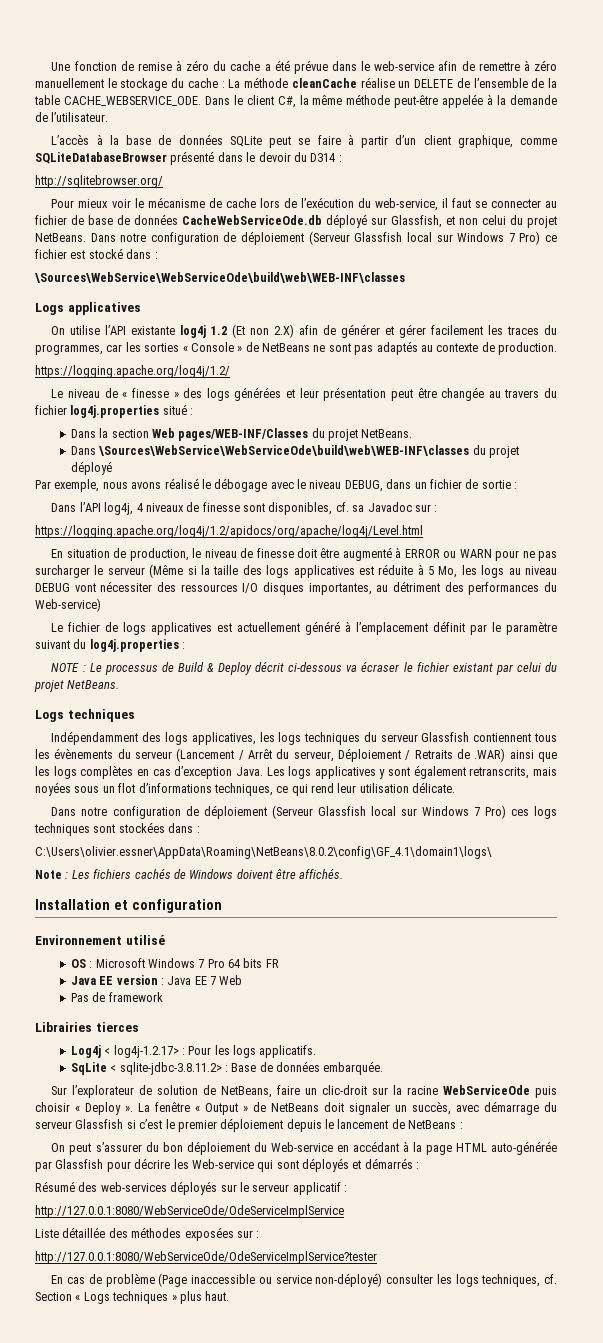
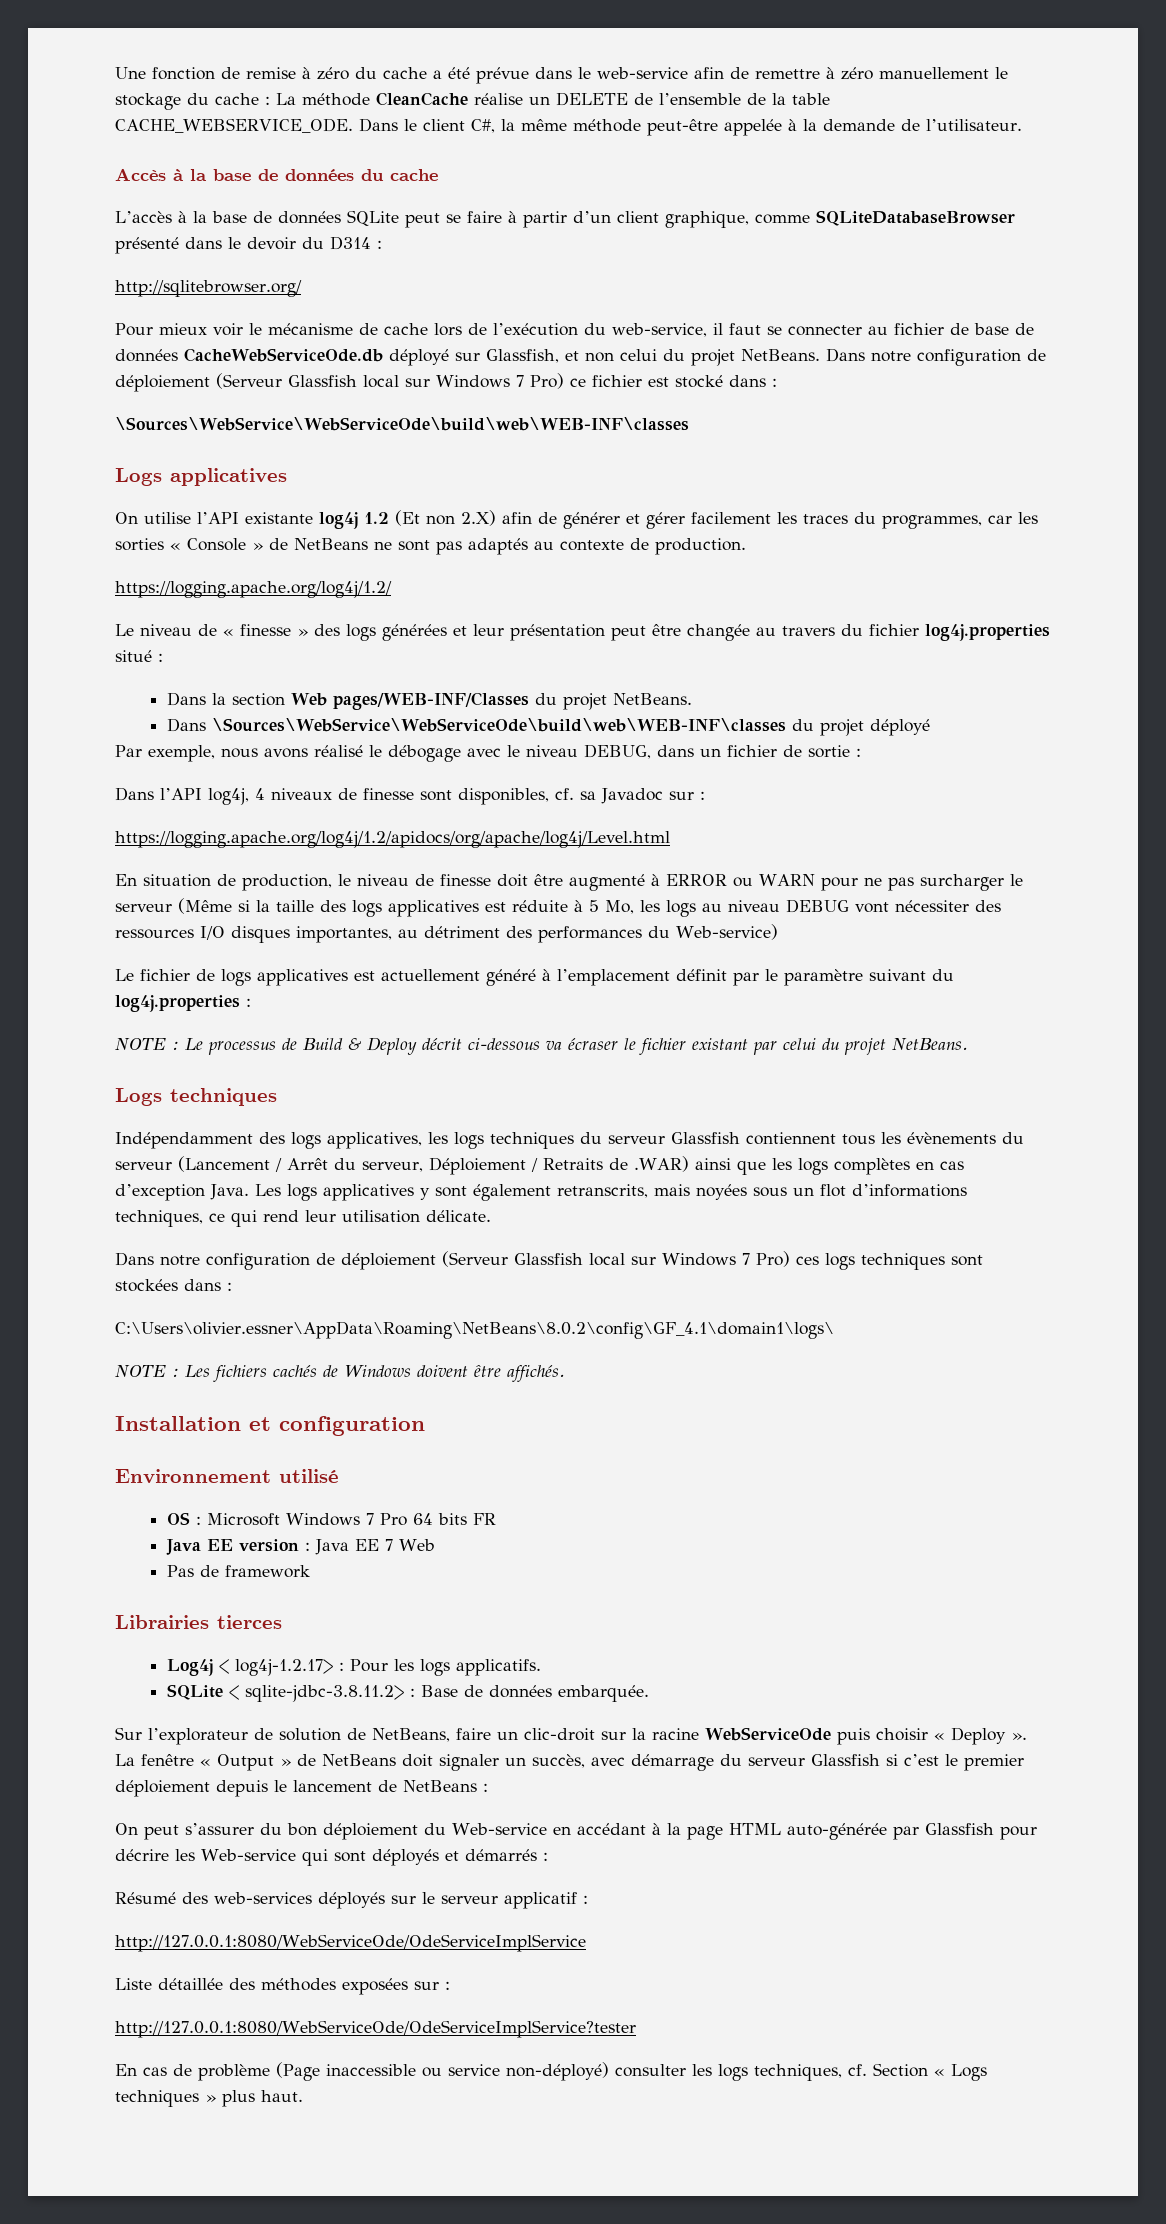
- Une fonction de remise à zéro du cache a été prévue dans le web-service afin de remettre à zéro manuellement le stockage du cache : La méthode cleanCache réalise un DELETE de l’ensemble de la table CACHE_WEBSERVICE_ODE.
+ Une fonction de remise à zéro du cache a été prévue dans le web-service afin de remettre à zéro manuellement le stockage du cache : La méthode CleanCache réalise un DELETE de l’ensemble de la table CACHE_WEBSERVICE_ODE.
+ Accès à la base de données du cache
- Note : Les fichiers cachés de Windows doivent être affichés.
+ NOTE : Les fichiers cachés de Windows doivent être affichés.
- SqLite < sqlite-jdbc-3.8.11.2> : Base de données embarquée.
+ SQLite < sqlite-jdbc-3.8.11.2> : Base de données embarquée.

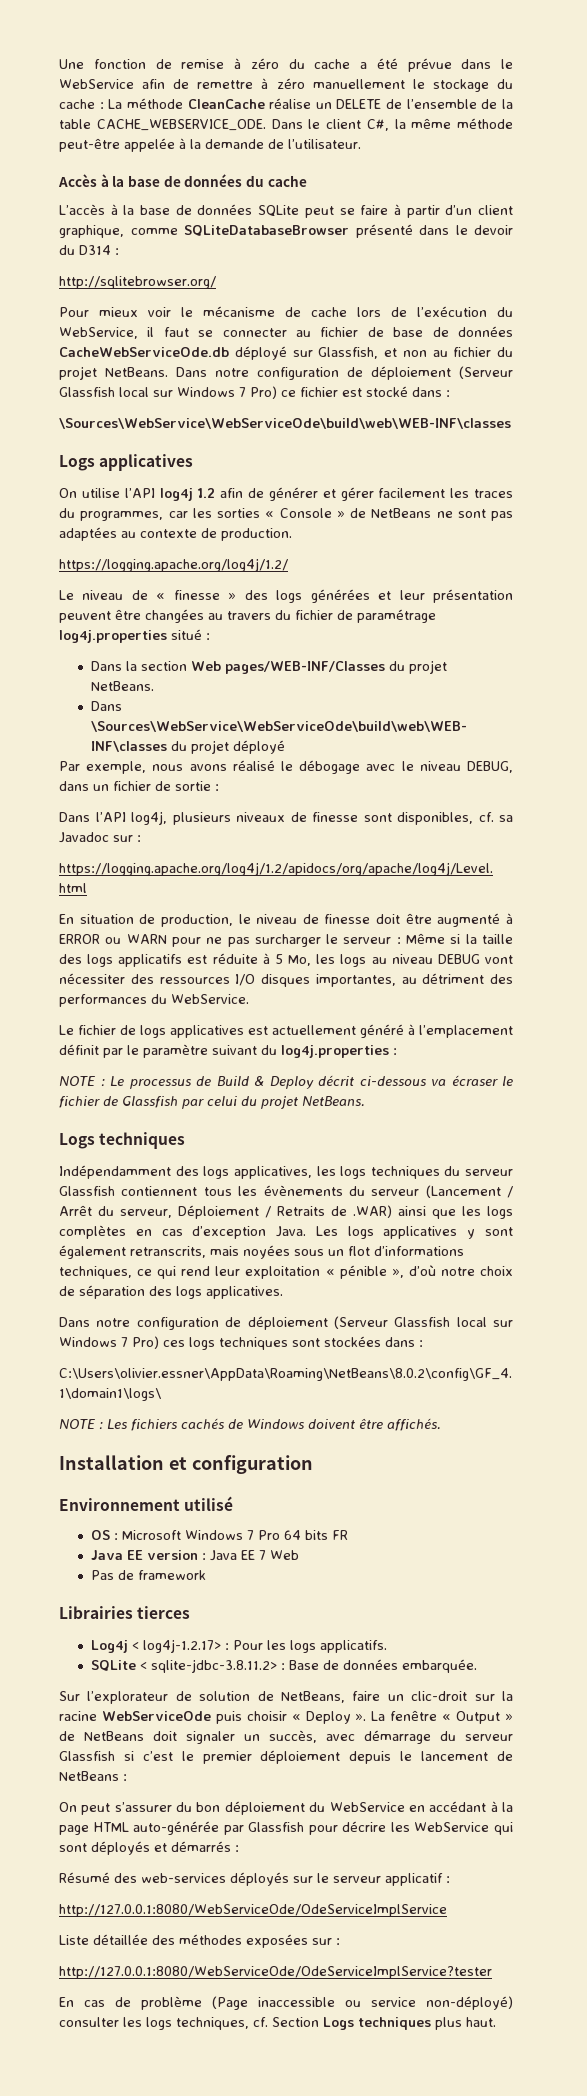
- Une fonction de remise à zéro du cache a été prévue dans le web-service afin de remettre à zéro manuellement le stockage du cache : La méthode CleanCache réalise un DELETE de l’ensemble de la table CACHE_WEBSERVICE_ODE.
+ Une fonction de remise à zéro du cache a été prévue dans le WebService afin de remettre à zéro manuellement le stockage du cache : La méthode CleanCache réalise un DELETE de l’ensemble de la table CACHE_WEBSERVICE_ODE.
- Pour mieux voir le mécanisme de cache lors de l’exécution du web-service, il faut se connecter au fichier de base de données CacheWebServiceOde.db déployé sur Glassfish, et non celui du projet NetBeans.
+ Pour mieux voir le mécanisme de cache lors de l’exécution du WebService, il faut se connecter au fichier de base de données CacheWebServiceOde.db déployé sur Glassfish, et non au fichier du projet NetBeans.
- On utilise l’API existante log4j 1.2 (Et non 2.X) afin de générer et gérer facilement les traces du programmes, car les sorties « Console » de NetBeans ne sont pas adaptés au contexte de production.
+ On utilise l’API log4j 1.2 afin de générer et gérer facilement les traces du programmes, car les sorties « Console » de NetBeans ne sont pas adaptées au contexte de production.
- Le niveau de « finesse » des logs générées et leur présentation peut être changée au travers du fichier log4j.properties situé :
+ Le niveau de « finesse » des logs générées et leur présentation peuvent être changées au travers du fichier de paramétrage log4j.properties situé :
- Dans l’API log4j, 4 niveaux de finesse sont disponibles, cf. sa Javadoc sur :
+ Dans l’API log4j, plusieurs niveaux de finesse sont disponibles, cf. sa Javadoc sur :
- En situation de production, le niveau de finesse doit être augmenté à ERROR ou WARN pour ne pas surcharger le serveur (Même si la taille des logs applicatives est réduite à 5 Mo, les logs au niveau DEBUG vont nécessiter des ressources I/O disques importantes, au détriment des performances du Web-service)
+ En situation de production, le niveau de finesse doit être augmenté à ERROR ou WARN pour ne pas surcharger le serveur : Même si la taille des logs applicatifs est réduite à 5 Mo, les logs au niveau DEBUG vont nécessiter des ressources I/O disques importantes, au détriment des performances du WebService.
- NOTE : Le processus de Build & Deploy décrit ci-dessous va écraser le fichier existant par celui du projet NetBeans.
+ NOTE : Le processus de Build & Deploy décrit ci-dessous va écraser le fichier de Glassfish par celui du projet NetBeans.
- Les logs applicatives y sont également retranscrits, mais noyées sous un flot d’informations techniques, ce qui rend leur utilisation délicate.
+ Les logs applicatives y sont également retranscrits, mais noyées sous un flot d’informations techniques, ce qui rend leur exploitation « pénible », d’où notre choix de séparation des logs applicatives.
- On peut s’assurer du bon déploiement du Web-service en accédant à la page HTML auto-générée par Glassfish pour décrire les Web-service qui sont déployés et démarrés :
+ On peut s’assurer du bon déploiement du WebService en accédant à la page HTML auto-générée par Glassfish pour décrire les WebService qui sont déployés et démarrés :
- En cas de problème (Page inaccessible ou service non-déployé) consulter les logs techniques, cf. Section « Logs techniques » plus haut.
+ En cas de problème (Page inaccessible ou service non-déployé) consulter les logs techniques, cf. Section Logs techniques plus haut.

